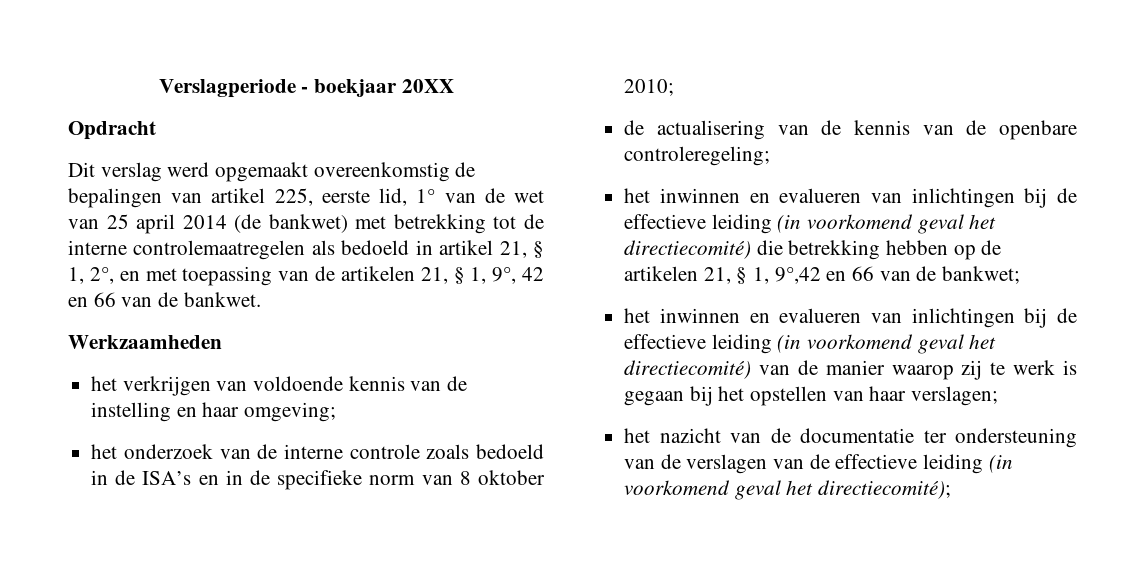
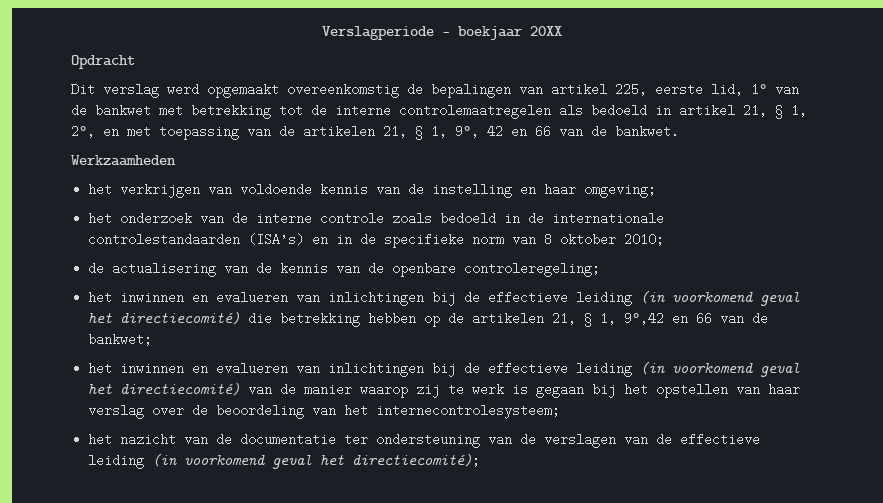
- Dit verslag werd opgemaakt overeenkomstig de bepalingen van artikel 225, eerste lid, 1° van de wet van 25 april 2014 (de bankwet) met betrekking tot de interne controlemaatregelen als bedoeld in artikel 21, § 1, 2°, en met toepassing van de artikelen 21, § 1, 9°, 42 en 66 van de bankwet.
+ Dit verslag werd opgemaakt overeenkomstig de bepalingen van artikel 225, eerste lid, 1° van de bankwet met betrekking tot de interne controlemaatregelen als bedoeld in artikel 21, § 1, 2°, en met toepassing van de artikelen 21, § 1, 9°, 42 en 66 van de bankwet.
- het onderzoek van de interne controle zoals bedoeld in de ISA’s en in de specifieke norm van 8 oktober 2010;
+ het onderzoek van de interne controle zoals bedoeld in de internationale controlestandaarden (ISA’s) en in de specifieke norm van 8 oktober 2010;
- het inwinnen en evalueren van inlichtingen bij de effectieve leiding (in voorkomend geval het directiecomité) van de manier waarop zij te werk is gegaan bij het opstellen van haar verslagen;
+ het inwinnen en evalueren van inlichtingen bij de effectieve leiding (in voorkomend geval het directiecomité) van de manier waarop zij te werk is gegaan bij het opstellen van haar verslag over de beoordeling van het internecontrolesysteem;

